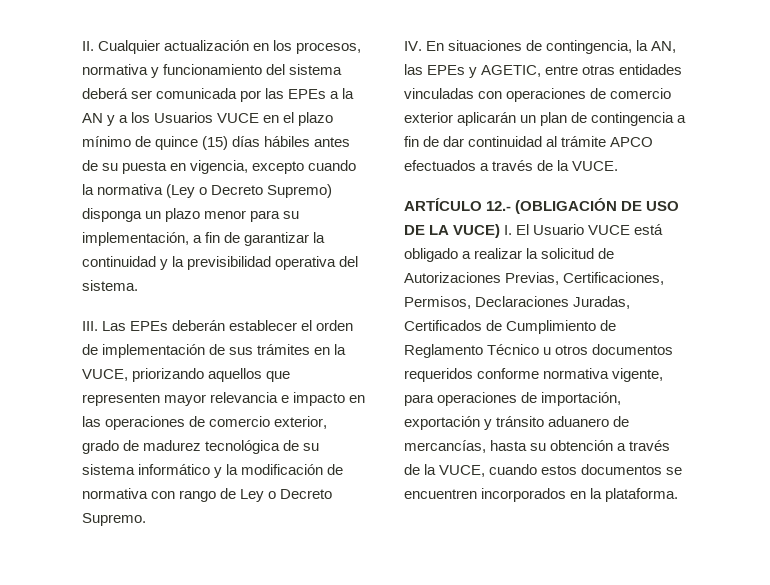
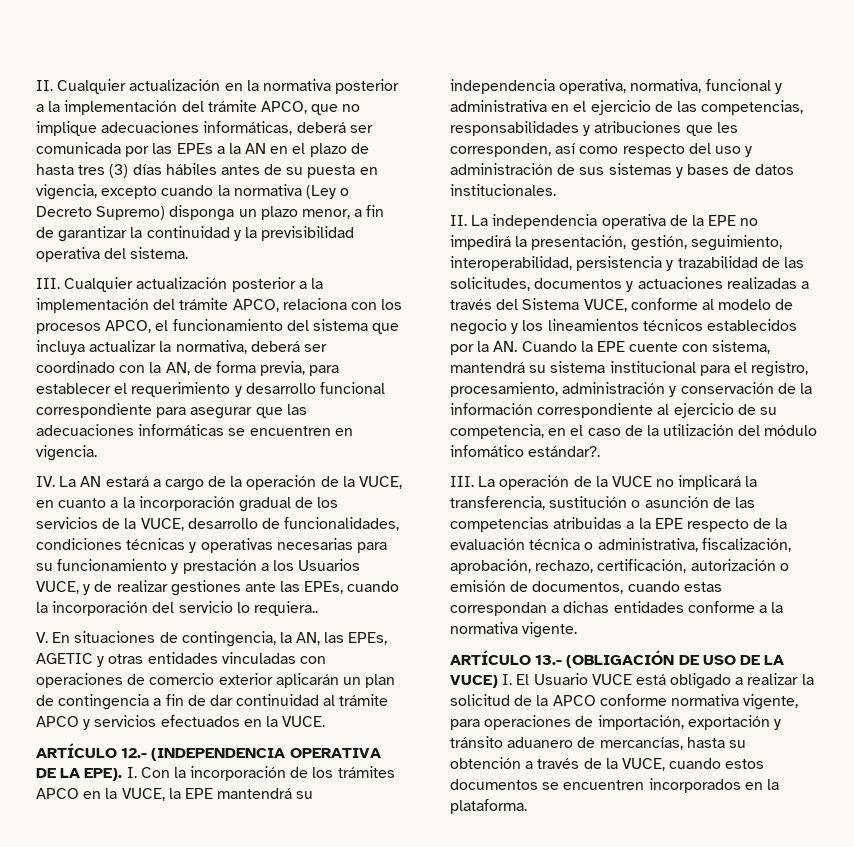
- II. Cualquier actualización en los procesos, normativa y funcionamiento del sistema deberá ser comunicada por las EPEs a la AN y a los Usuarios VUCE en el plazo mínimo de quince (15) días hábiles antes de su puesta en vigencia, excepto cuando la normativa (Ley o Decreto Supremo) disponga un plazo menor para su implementación, a fin de garantizar la continuidad y la previsibilidad operativa del sistema.
+ II. Cualquier actualización en la normativa posterior a la implementación del trámite APCO, que no implique adecuaciones informáticas, deberá ser comunicada por las EPEs a la AN en el plazo de hasta tres (3) días hábiles antes de su puesta en vigencia, excepto cuando la normativa (Ley o Decreto Supremo) disponga un plazo menor, a fin de garantizar la continuidad y la previsibilidad operativa del sistema.
- III. Las EPEs deberán establecer el orden de implementación de sus trámites en la VUCE, priorizando aquellos que representen mayor relevancia e impacto en las operaciones de comercio exterior, grado de madurez tecnológica de su sistema informático y la modificación de normativa con rango de Ley o Decreto Supremo.
- IV. En situaciones de contingencia, la AN, las EPEs y AGETIC, entre otras entidades vinculadas con operaciones de comercio exterior aplicarán un plan de contingencia a fin de dar continuidad al trámite APCO efectuados a través de la VUCE.
- ARTÍCULO 12.- (OBLIGACIÓN DE USO DE LA VUCE) I. El Usuario VUCE está obligado a realizar la solicitud de Autorizaciones Previas, Certificaciones, Permisos, Declaraciones Juradas, Certificados de Cumplimiento de Reglamento Técnico u otros documentos requeridos conforme normativa vigente, para operaciones de importación, exportación y tránsito aduanero de mercancías, hasta su obtención a través de la VUCE, cuando estos documentos se encuentren incorporados en la plataforma.
+ III. Cualquier actualización posterior a la implementación del trámite APCO, relaciona con los procesos APCO, el funcionamiento del sistema que incluya actualizar la normativa, deberá ser coordinado con la AN, de forma previa, para establecer el requerimiento y desarrollo funcional correspondiente para asegurar que las adecuaciones informáticas se encuentren en vigencia.
+ IV. La AN estará a cargo de la operación de la VUCE, en cuanto a la incorporación gradual de los servicios de la VUCE, desarrollo de funcionalidades, condiciones técnicas y operativas necesarias para su funcionamiento y prestación a los Usuarios VUCE, y de realizar gestiones ante las EPEs, cuando la incorporación del servicio lo requiera..
+ V. En situaciones de contingencia, la AN, las EPEs, AGETIC y otras entidades vinculadas con operaciones de comercio exterior aplicarán un plan de contingencia a fin de dar continuidad al trámite APCO y servicios efectuados en la VUCE.
+ ARTÍCULO 12.- (INDEPENDENCIA OPERATIVA DE LA EPE). I. Con la incorporación de los trámites APCO en la VUCE, la EPE mantendrá su independencia operativa, normativa, funcional y administrativa en el ejercicio de las competencias, responsabilidades y atribuciones que les corresponden, así como respecto del uso y administración de sus sistemas y bases de datos institucionales.
+ II. La independencia operativa de la EPE no impedirá la presentación, gestión, seguimiento, interoperabilidad, persistencia y trazabilidad de las solicitudes, documentos y actuaciones realizadas a través del Sistema VUCE, conforme al modelo de negocio y los lineamientos técnicos establecidos por la AN. Cuando la EPE cuente con sistema, mantendrá su sistema institucional para el registro, procesamiento, administración y conservación de la información correspondiente al ejercicio de su competencia, en el caso de la utilización del módulo infomático estándar?.
+ III. La operación de la VUCE no implicará la transferencia, sustitución o asunción de las competencias atribuidas a la EPE respecto de la evaluación técnica o administrativa, fiscalización, aprobación, rechazo, certificación, autorización o emisión de documentos, cuando estas correspondan a dichas entidades conforme a la normativa vigente.
+ ARTÍCULO 13.- (OBLIGACIÓN DE USO DE LA VUCE) I. El Usuario VUCE está obligado a realizar la solicitud de la APCO conforme normativa vigente, para operaciones de importación, exportación y tránsito aduanero de mercancías, hasta su obtención a través de la VUCE, cuando estos documentos se encuentren incorporados en la plataforma.

